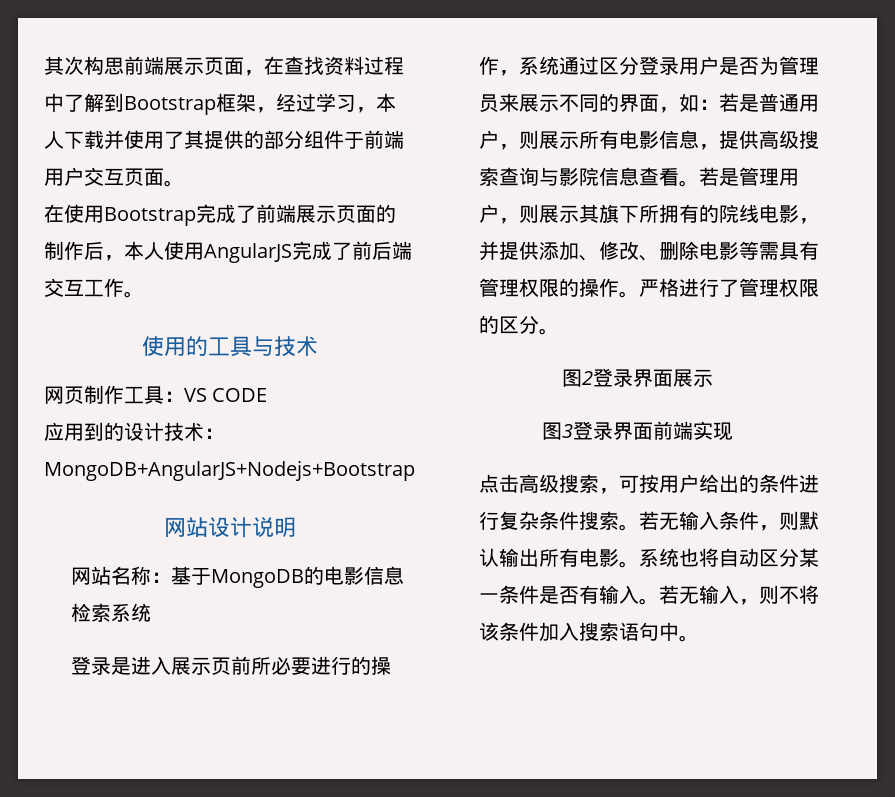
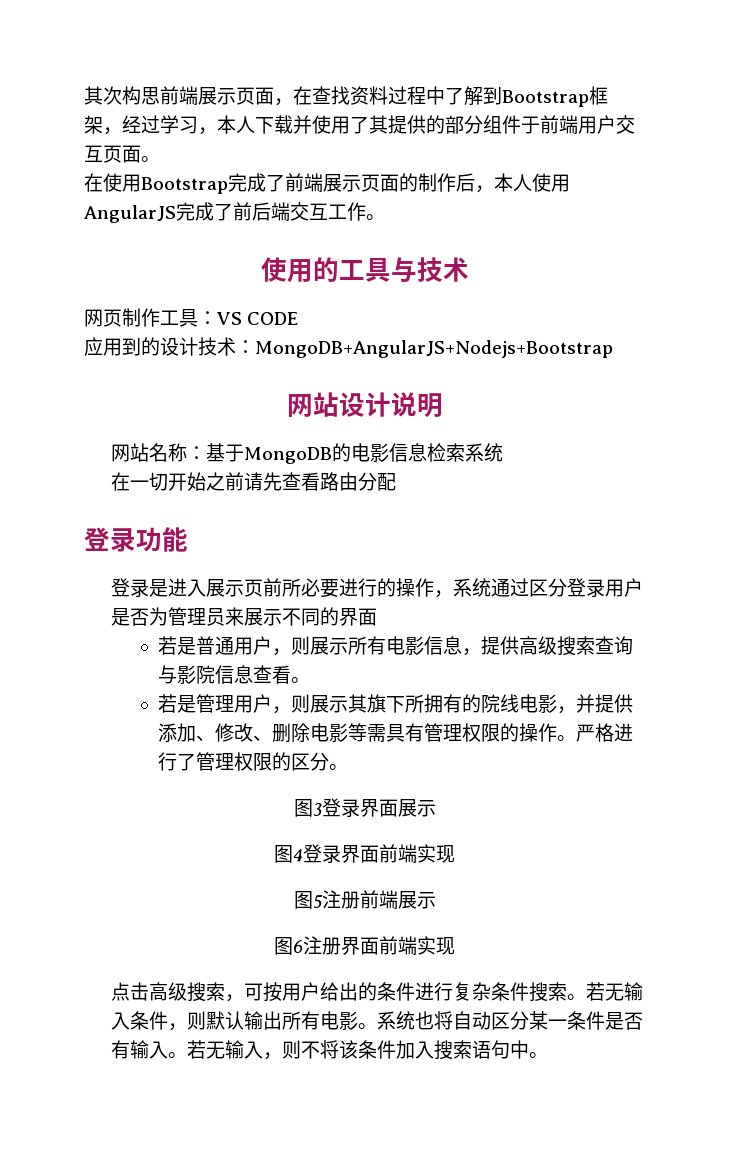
+ 在一切开始之前请先查看路由分配
+ 登录功能
- 登录是进入展示页前所必要进行的操作，系统通过区分登录用户是否为管理员来展示不同的界面，如：若是普通用户，则展示所有电影信息，提供高级搜索查询与影院信息查看。若是管理用户，则展示其旗下所拥有的院线电影，并提供添加、修改、删除电影等需具有管理权限的操作。
+ 登录是进入展示页前所必要进行的操作，系统通过区分登录用户是否为管理员来展示不同的界面
+ 若是普通用户，则展示所有电影信息，提供高级搜索查询与影院信息查看。
+ 若是管理用户，则展示其旗下所拥有的院线电影，并提供添加、修改、删除电影等需具有管理权限的操作。
- 图2登录界面展示
+ 图3登录界面展示
- 图3登录界面前端实现
+ 图4登录界面前端实现
+ 图5注册前端展示
+ 图6注册界面前端实现

